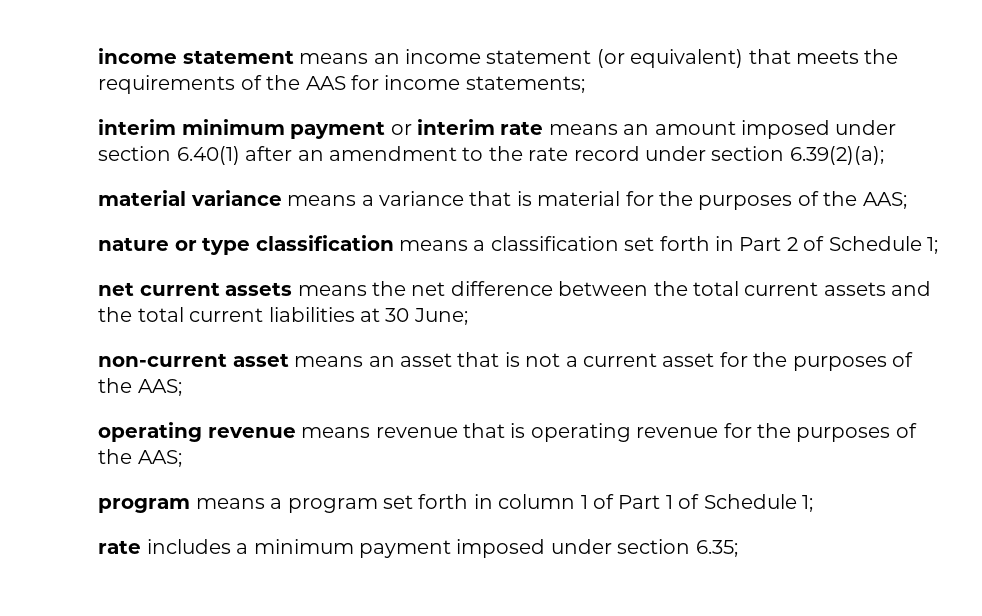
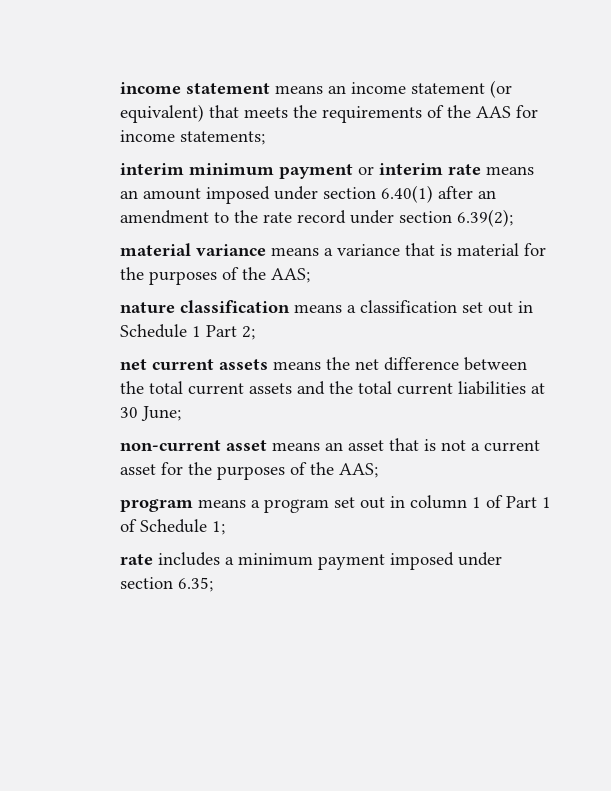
- interim minimum payment or interim rate means an amount imposed under section 6.40(1) after an amendment to the rate record under section 6.39(2)(a);
+ interim minimum payment or interim rate means an amount imposed under section 6.40(1) after an amendment to the rate record under section 6.39(2);
- nature or type classification means a classification set forth in Part 2 of Schedule 1;
+ nature classification means a classification set out in Schedule 1 Part 2;
- operating revenue means revenue that is operating revenue for the purposes of the AAS;
- program means a program set forth in column 1 of Part 1 of Schedule 1;
+ program means a program set out in column 1 of Part 1 of Schedule 1;

